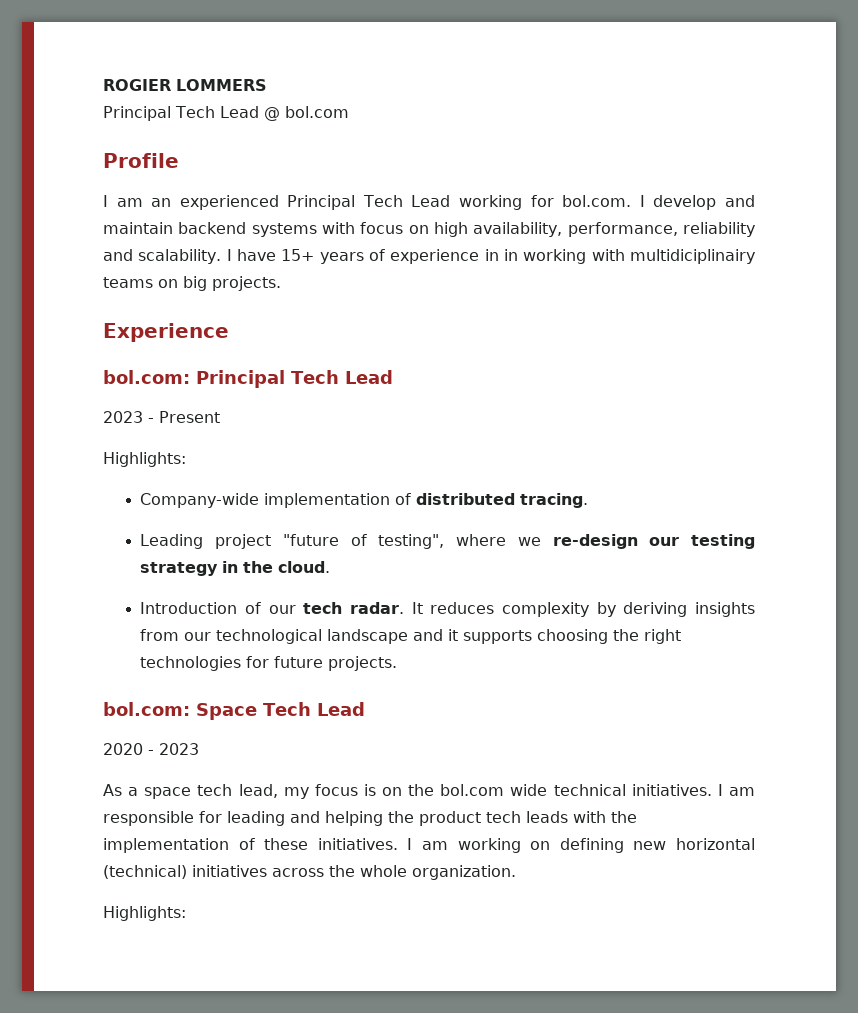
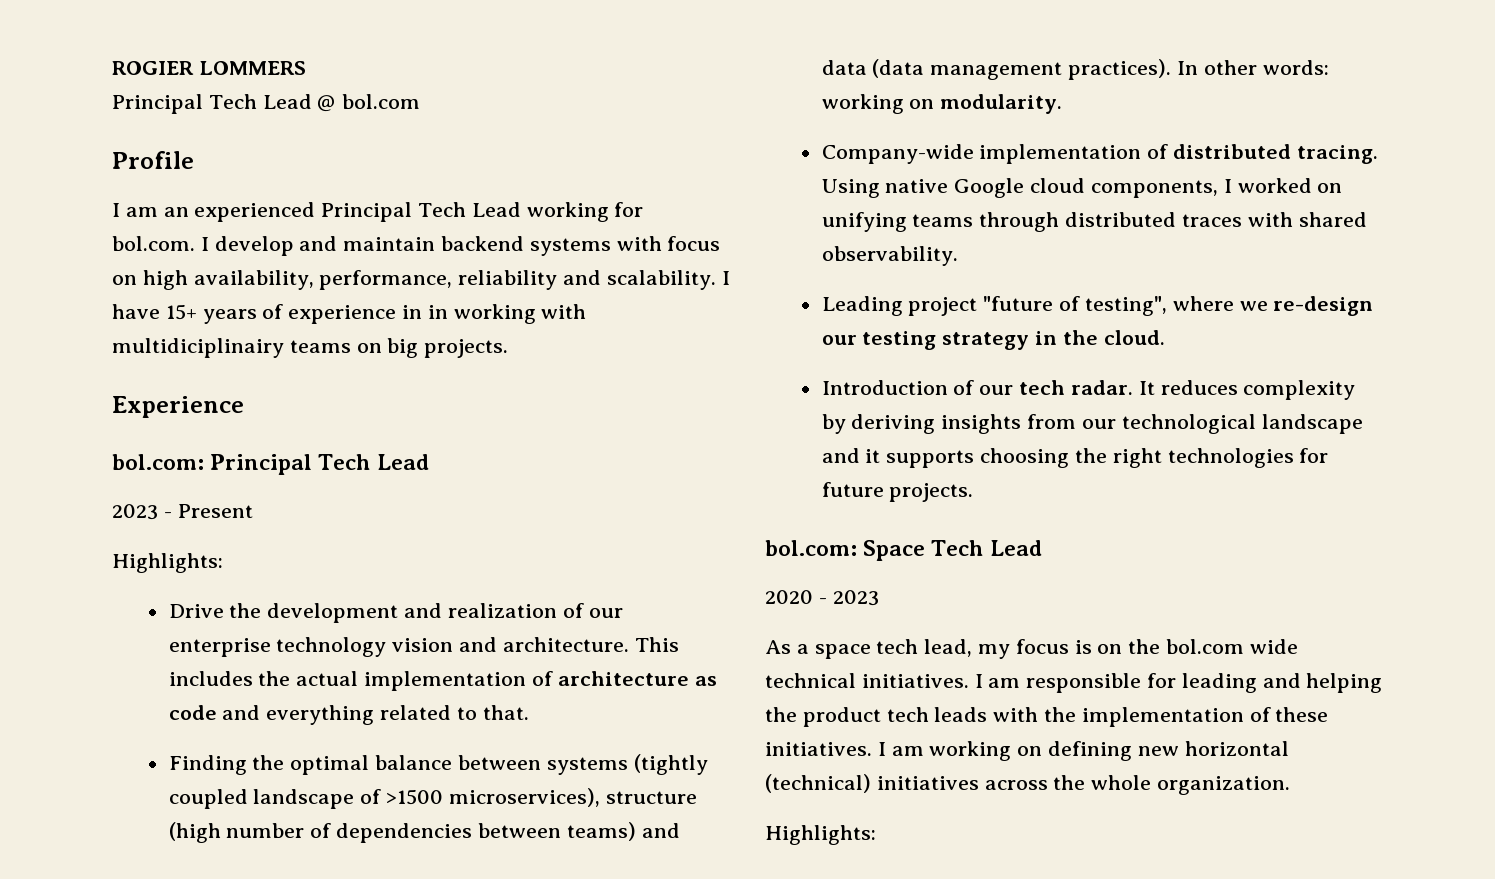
+ Drive the development and realization of our enterprise technology vision and architecture. This includes the actual implementation of architecture as code and everything related to that.
+ Finding the optimal balance between systems (tightly coupled landscape of >1500 microservices), structure (high number of dependencies between teams) and data (data management practices). In other words: working on modularity.
+ Using native Google cloud components, I worked on unifying teams through distributed traces with shared observability.

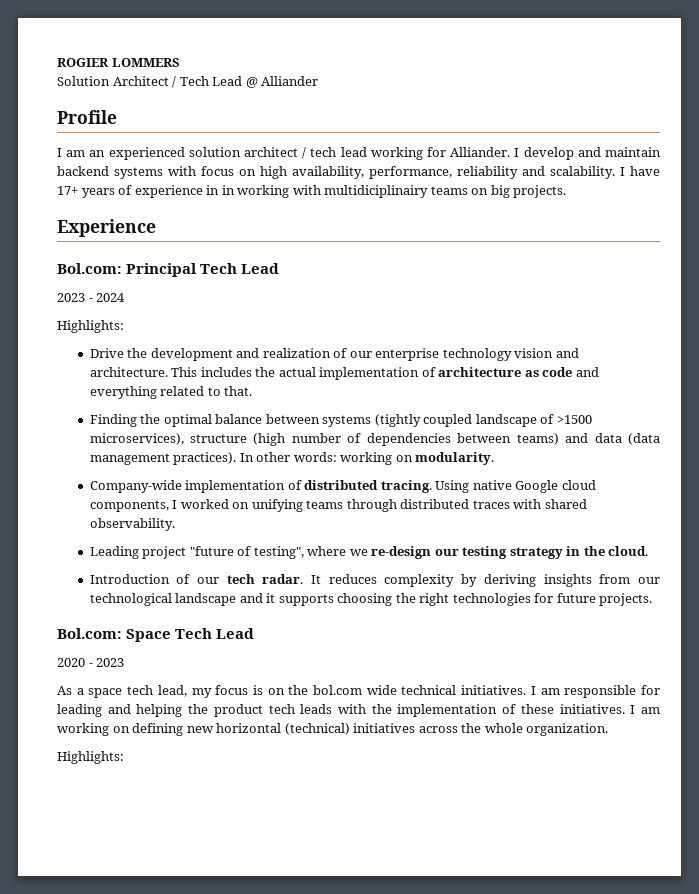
- Principal Tech Lead @ bol.com
+ Solution Architect / Tech Lead @ Alliander
- I am an experienced Principal Tech Lead working for bol.com. I develop and maintain backend systems with focus on high availability, performance, reliability and scalability.
+ I am an experienced solution architect / tech lead working for Alliander. I develop and maintain backend systems with focus on high availability, performance, reliability and scalability.
- I have 15+ years of experience in in working with multidiciplinairy teams on big projects.
+ I have 17+ years of experience in in working with multidiciplinairy teams on big projects.
- bol.com: Principal Tech Lead
+ Bol.com: Principal Tech Lead
- 2023 - Present
+ 2023 - 2024
- bol.com: Space Tech Lead
+ Bol.com: Space Tech Lead

